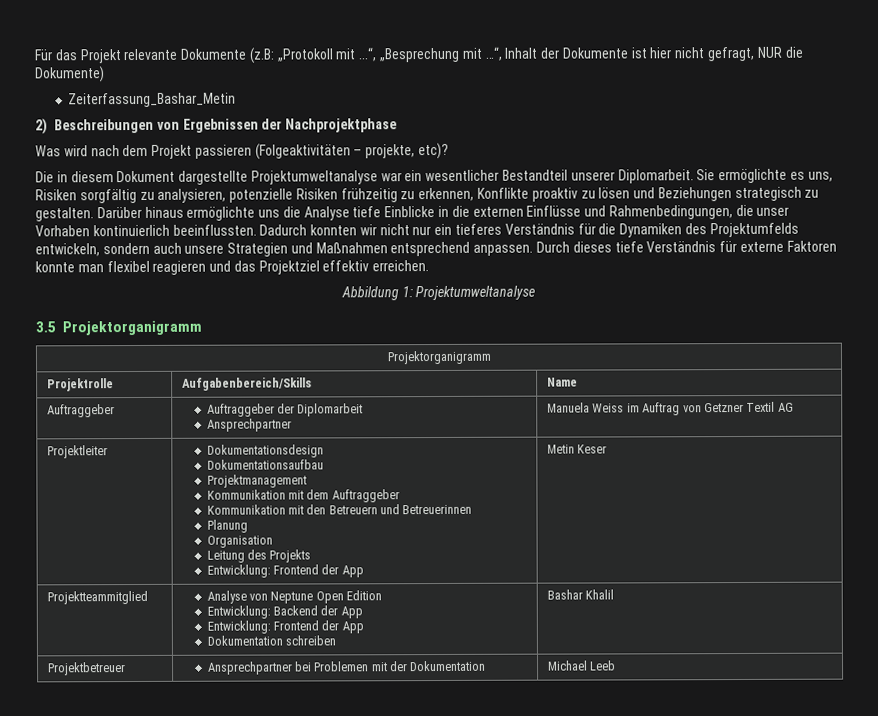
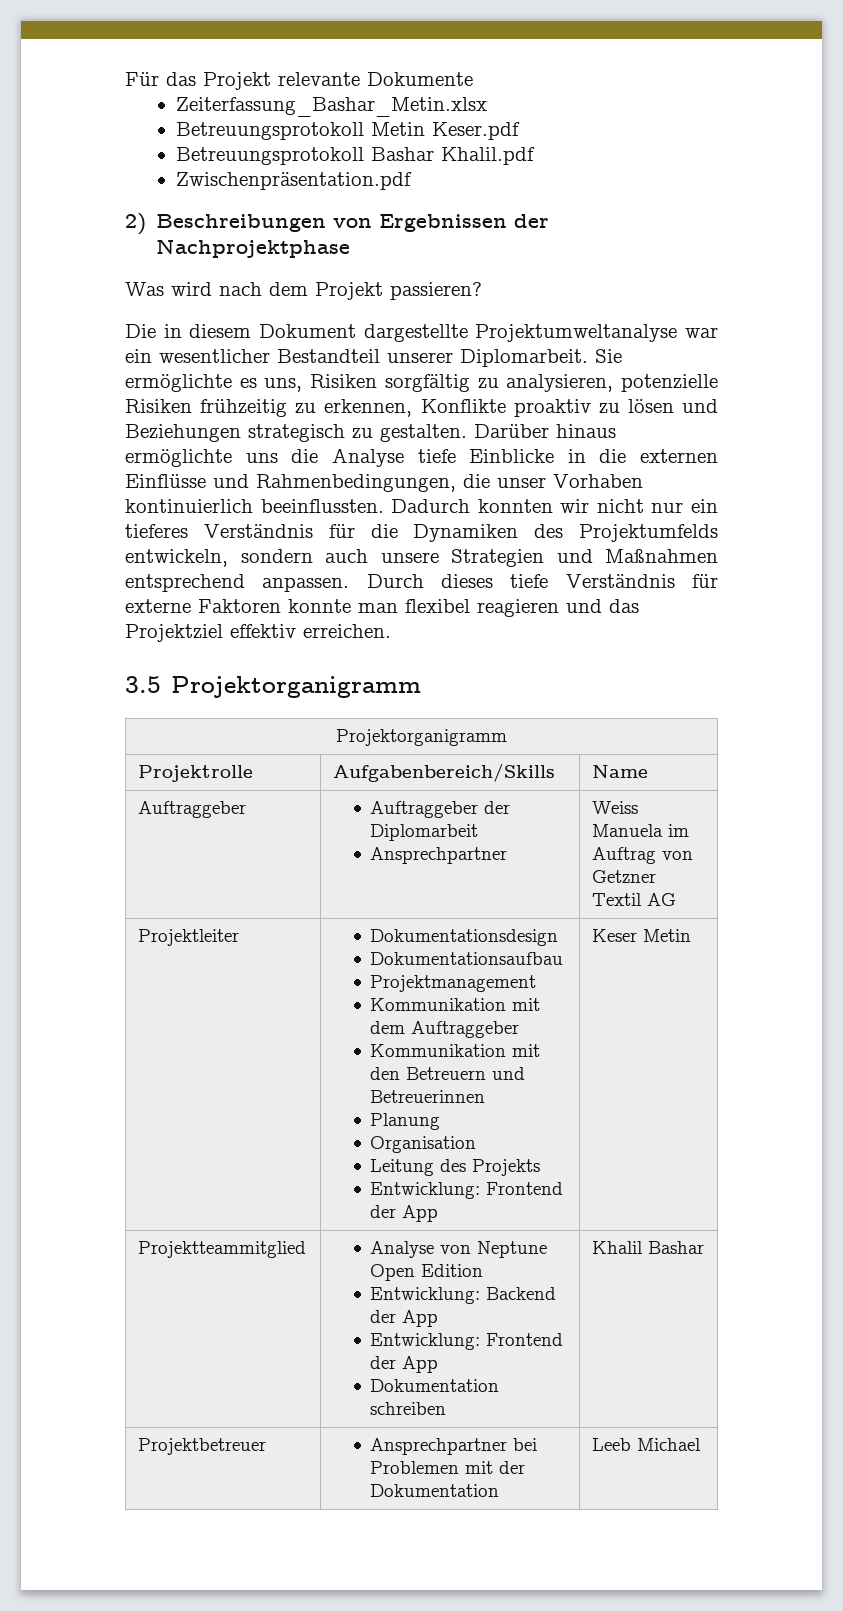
- Für das Projekt relevante Dokumente (z.B: „Protokoll mit ...“, „Besprechung mit …“, Inhalt der Dokumente ist hier nicht gefragt, NUR die Dokumente)
- Zeiterfassung_Bashar_Metin
+ Für das Projekt relevante Dokumente
+ Zeiterfassung_Bashar_Metin.xlsx
+ Betreuungsprotokoll Metin Keser.pdf
+ Betreuungsprotokoll Bashar Khalil.pdf
+ Zwischenpräsentation.pdf
- Was wird nach dem Projekt passieren (Folgeaktivitäten – projekte, etc)?
+ Was wird nach dem Projekt passieren?
- Abbildung 1: Projektumweltanalyse
  Auftraggeber | Auftraggeber der Diplomarbeit
- Ansprechpartner | Manuela Weiss im Auftrag von Getzner Textil AG
+ Ansprechpartner | Weiss Manuela im Auftrag von Getzner Textil AG
  Projektleiter | Dokumentationsdesign
  Dokumentationsaufbau
  Projektmanagement
  Kommunikation mit dem Auftraggeber
  Kommunikation mit den Betreuern und Betreuerinnen
  Planung
  Organisation
  Leitung des Projekts
- Entwicklung: Frontend der App | Metin Keser
+ Entwicklung: Frontend der App | Keser Metin
  Projektteammitglied | Analyse von Neptune Open Edition
  Entwicklung: Backend der App
  Entwicklung: Frontend der App
- Dokumentation schreiben | Bashar Khalil
+ Dokumentation schreiben | Khalil Bashar
- Projektbetreuer | Ansprechpartner bei Problemen mit der Dokumentation | Michael Leeb
+ Projektbetreuer | Ansprechpartner bei Problemen mit der Dokumentation | Leeb Michael

